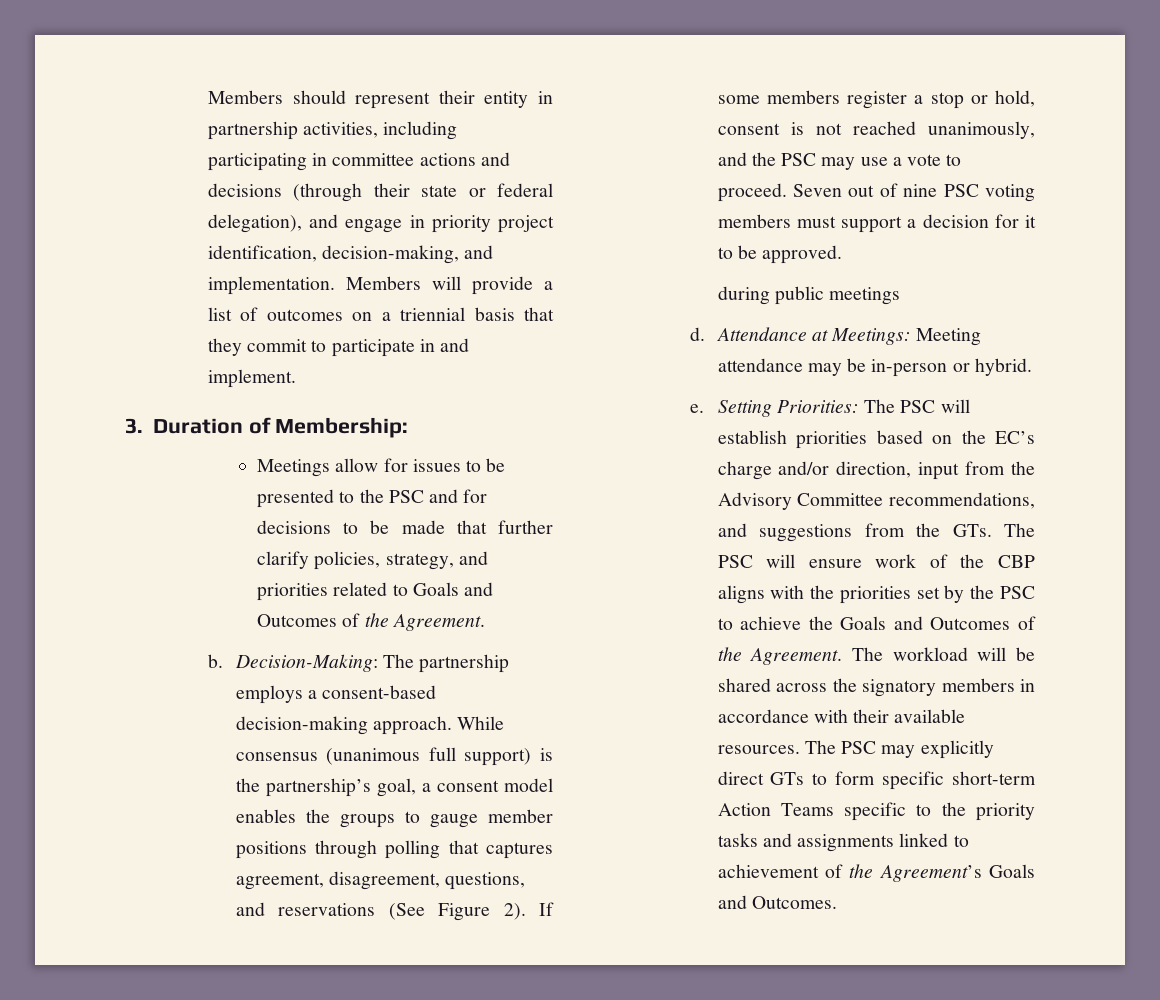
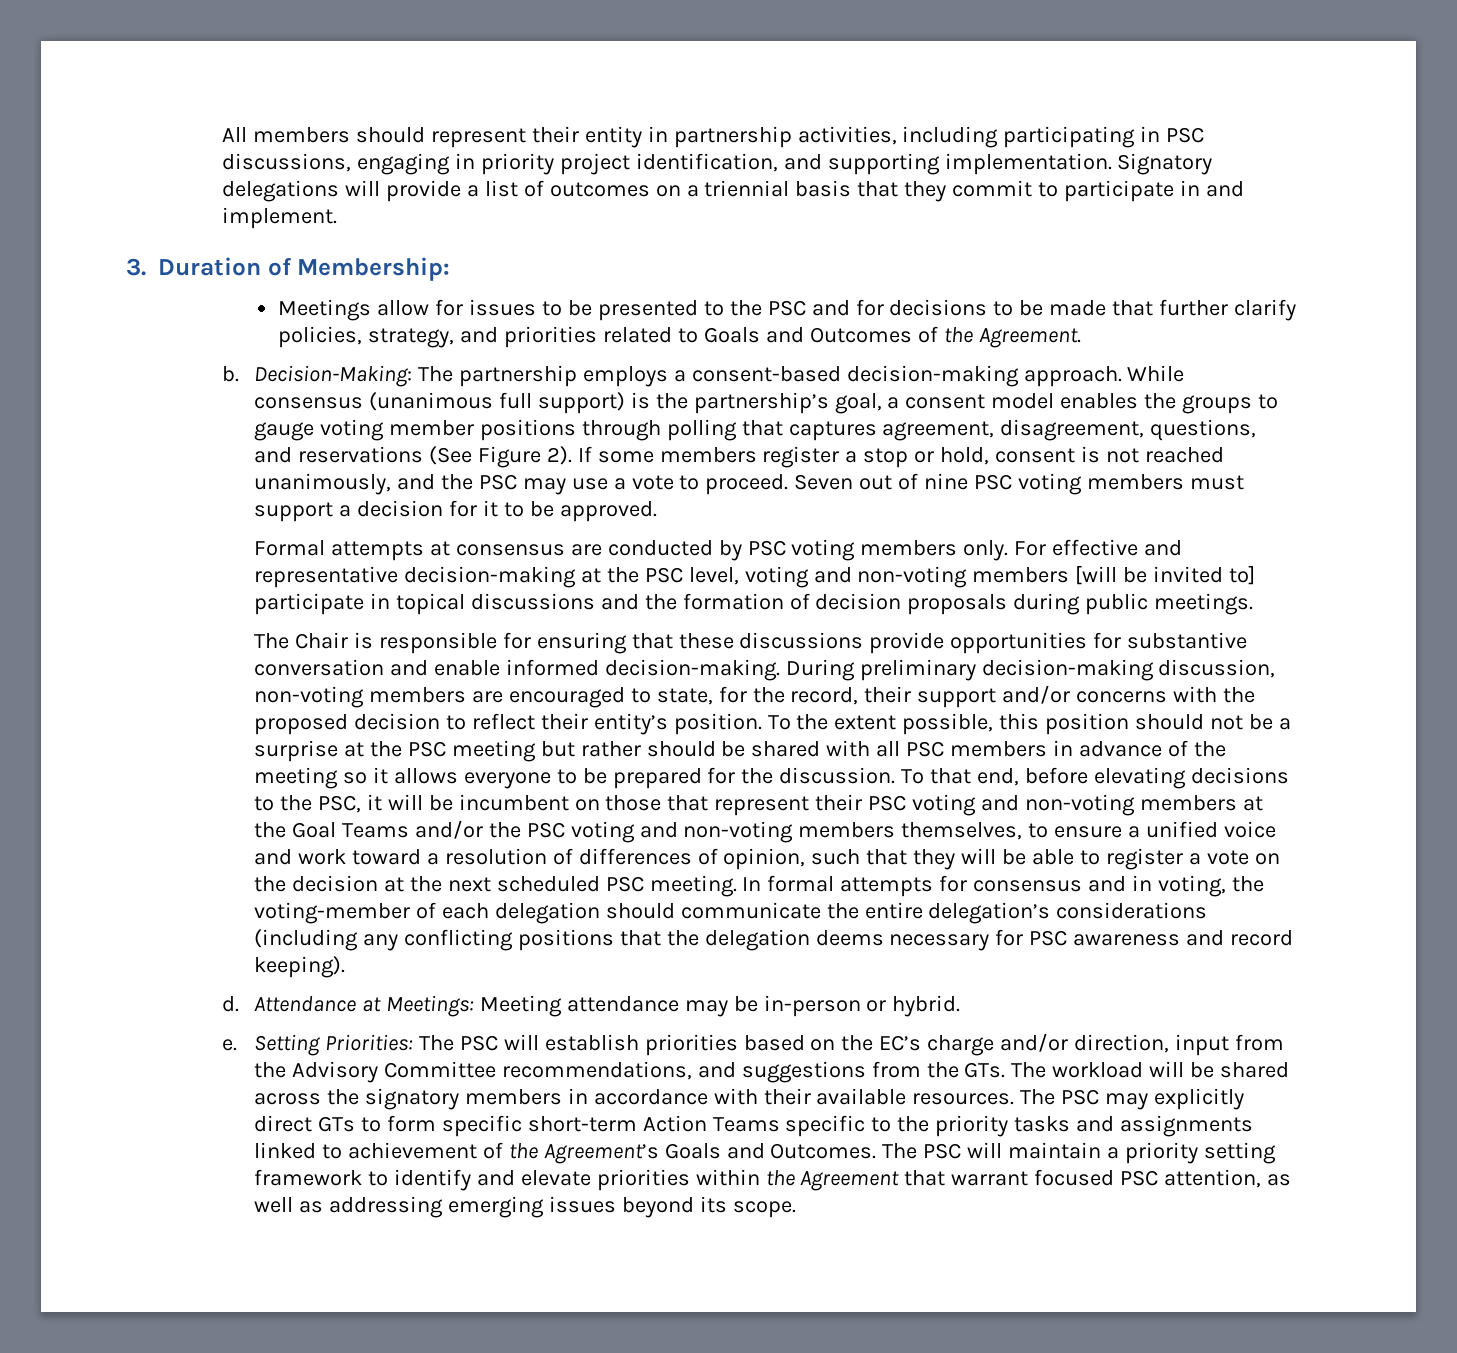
- Members should represent their entity in partnership activities, including participating in committee actions and decisions (through their state or federal delegation), and engage in priority project identification, decision-making, and implementation. Members will provide a list of outcomes on a triennial basis that they commit to participate in and implement.
+ All members should represent their entity in partnership activities, including participating in PSC discussions, engaging in priority project identification, and supporting implementation. Signatory delegations will provide a list of outcomes on a triennial basis that they commit to participate in and implement.
- While consensus (unanimous full support) is the partnership’s goal, a consent model enables the groups to gauge member positions through polling that captures agreement, disagreement, questions, and reservations (See Figure 2).
+ While consensus (unanimous full support) is the partnership’s goal, a consent model enables the groups to gauge voting member positions through polling that captures agreement, disagreement, questions, and reservations (See Figure 2).
- during public meetings
+ Formal attempts at consensus are conducted by PSC voting members only. For effective and representative decision-making at the PSC level, voting and non-voting members [will be invited to] participate in topical discussions and the formation of decision proposals during public meetings.
+ The Chair is responsible for ensuring that these discussions provide opportunities for substantive conversation and enable informed decision-making. During preliminary decision-making discussion, non-voting members are encouraged to state, for the record, their support and/or concerns with the proposed decision to reflect their entity’s position. To the extent possible, this position should not be a surprise at the PSC meeting but rather should be shared with all PSC members in advance of the meeting so it allows everyone to be prepared for the discussion. To that end, before elevating decisions to the PSC, it will be incumbent on those that represent their PSC voting and non-voting members at the Goal Teams and/or the PSC voting and non-voting members themselves, to ensure a unified voice and work toward a resolution of differences of opinion, such that they will be able to register a vote on the decision at the next scheduled PSC meeting. In formal attempts for consensus and in voting, the voting-member of each delegation should communicate the entire delegation’s considerations (including any conflicting positions that the delegation deems necessary for PSC awareness and record keeping).
- Setting Priorities: The PSC will establish priorities based on the EC’s charge and/or direction, input from the Advisory Committee recommendations, and suggestions from the GTs. The PSC will ensure work of the CBP aligns with the priorities set by the PSC to achieve the Goals and Outcomes of the Agreement. The workload will be shared across the signatory members in accordance with their available resources.
+ Setting Priorities: The PSC will establish priorities based on the EC’s charge and/or direction, input from the Advisory Committee recommendations, and suggestions from the GTs. The workload will be shared across the signatory members in accordance with their available resources.
+ The PSC will maintain a priority setting framework to identify and elevate priorities within the Agreement that warrant focused PSC attention, as well as addressing emerging issues beyond its scope.

